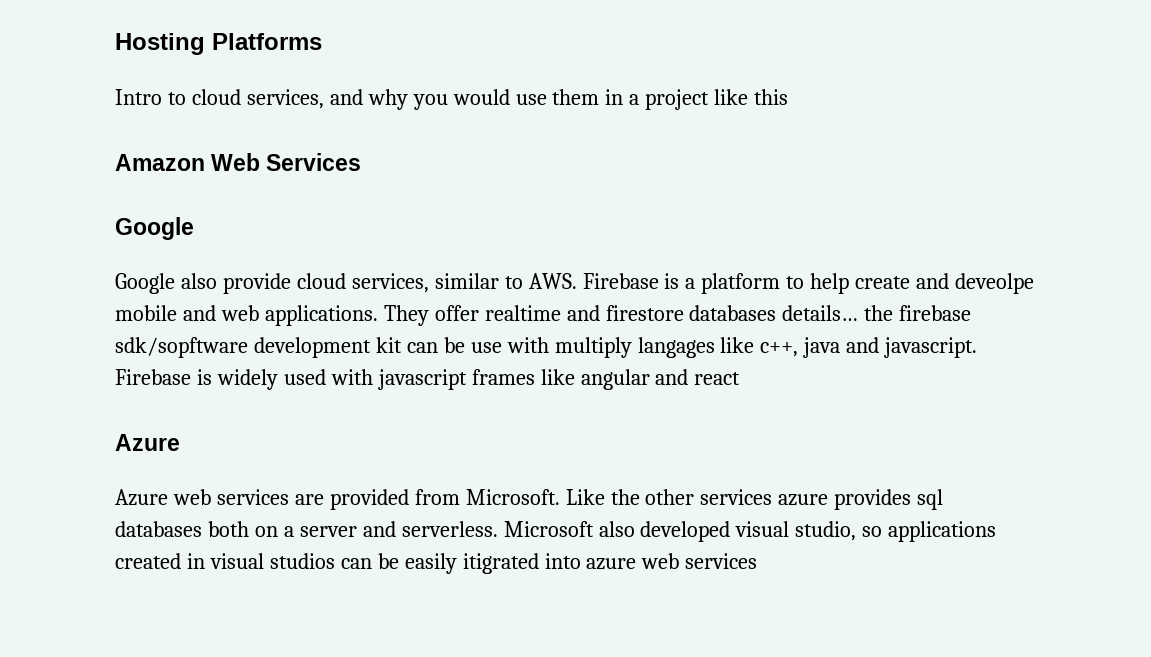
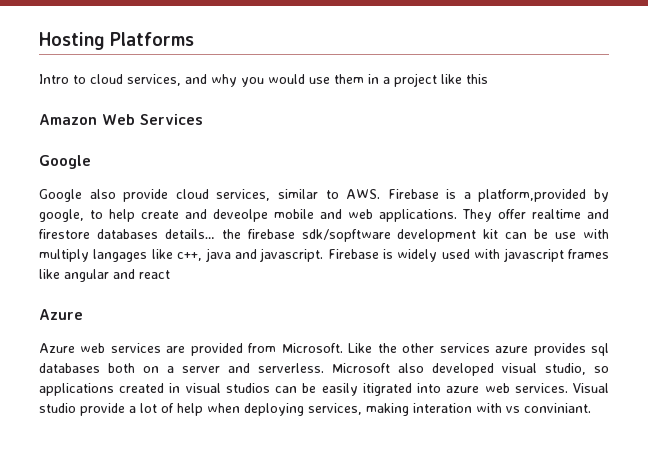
- Google also provide cloud services, similar to AWS. Firebase is a platform to help create and deveolpe mobile and web applications.
+ Google also provide cloud services, similar to AWS. Firebase is a platform,provided by google, to help create and deveolpe mobile and web applications.
- Microsoft also developed visual studio, so applications created in visual studios can be easily itigrated into azure web services
+ Microsoft also developed visual studio, so applications created in visual studios can be easily itigrated into azure web services. Visual studio provide a lot of help when deploying services, making interation with vs conviniant.

